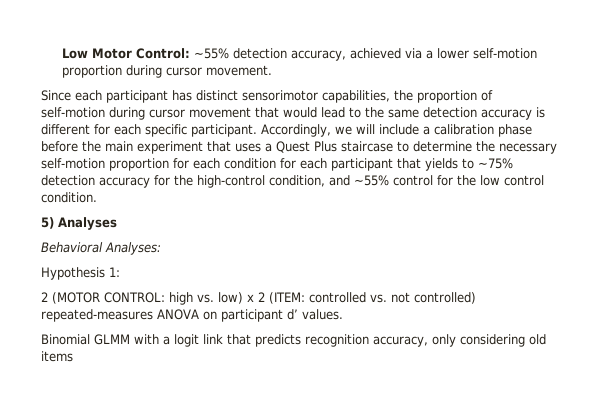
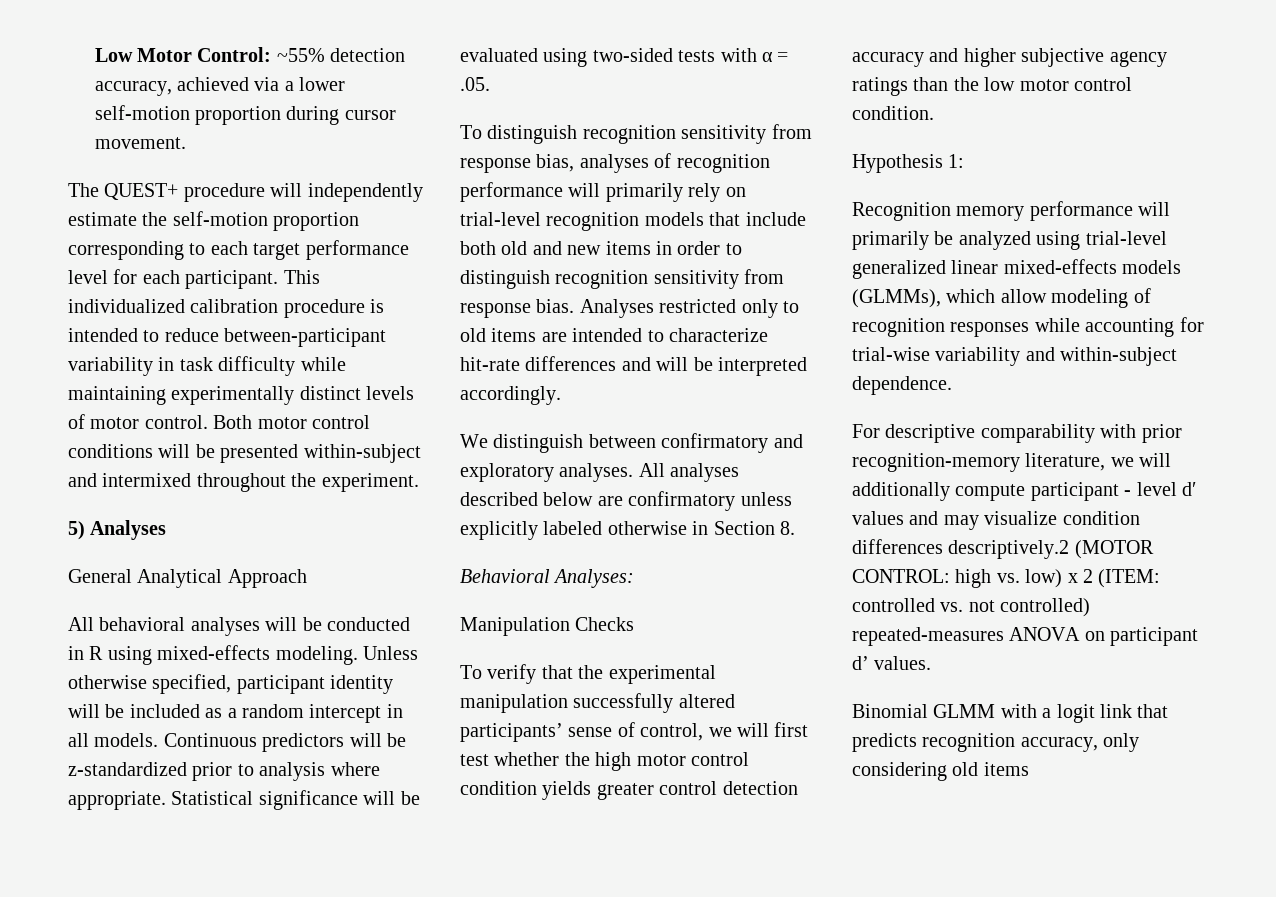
- Since each participant has distinct sensorimotor capabilities, the proportion of self-motion during cursor movement that would lead to the same detection accuracy is different for each specific participant. Accordingly, we will include a calibration phase before the main experiment that uses a Quest Plus staircase to determine the necessary self-motion proportion for each condition for each participant that yields to ~75% detection accuracy for the high-control condition, and ~55% control for the low control condition.
+ The QUEST+ procedure will independently estimate the self-motion proportion corresponding to each target performance level for each participant. This individualized calibration procedure is intended to reduce between-participant variability in task difficulty while maintaining experimentally distinct levels of motor control. Both motor control conditions will be presented within-subject and intermixed throughout the experiment.
  5) Analyses
+ General Analytical Approach
+ All behavioral analyses will be conducted in R using mixed-effects modeling. Unless otherwise specified, participant identity will be included as a random intercept in all models. Continuous predictors will be z-standardized prior to analysis where appropriate. Statistical significance will be evaluated using two-sided tests with α = .05.
+ To distinguish recognition sensitivity from response bias, analyses of recognition performance will primarily rely on trial-level recognition models that include both old and new items in order to distinguish recognition sensitivity from response bias. Analyses restricted only to old items are intended to characterize hit-rate differences and will be interpreted accordingly.
+ We distinguish between confirmatory and exploratory analyses. All analyses described below are confirmatory unless explicitly labeled otherwise in Section 8.
  Behavioral Analyses:
+ Manipulation Checks
+ To verify that the experimental manipulation successfully altered participants’ sense of control, we will first test whether the high motor control condition yields greater control detection accuracy and higher subjective agency ratings than the low motor control condition.
  Hypothesis 1:
- 2 (MOTOR CONTROL: high vs. low) x 2 (ITEM: controlled vs. not controlled) repeated-measures ANOVA on participant d’ values.
+ Recognition memory performance will primarily be analyzed using trial-level generalized linear mixed-effects models (GLMMs), which allow modeling of recognition responses while accounting for trial-wise variability and within-subject dependence.
+ For descriptive comparability with prior recognition-memory literature, we will additionally compute participant - level d′ values and may visualize condition differences descriptively.2 (MOTOR CONTROL: high vs. low) x 2 (ITEM: controlled vs. not controlled) repeated-measures ANOVA on participant d’ values.

